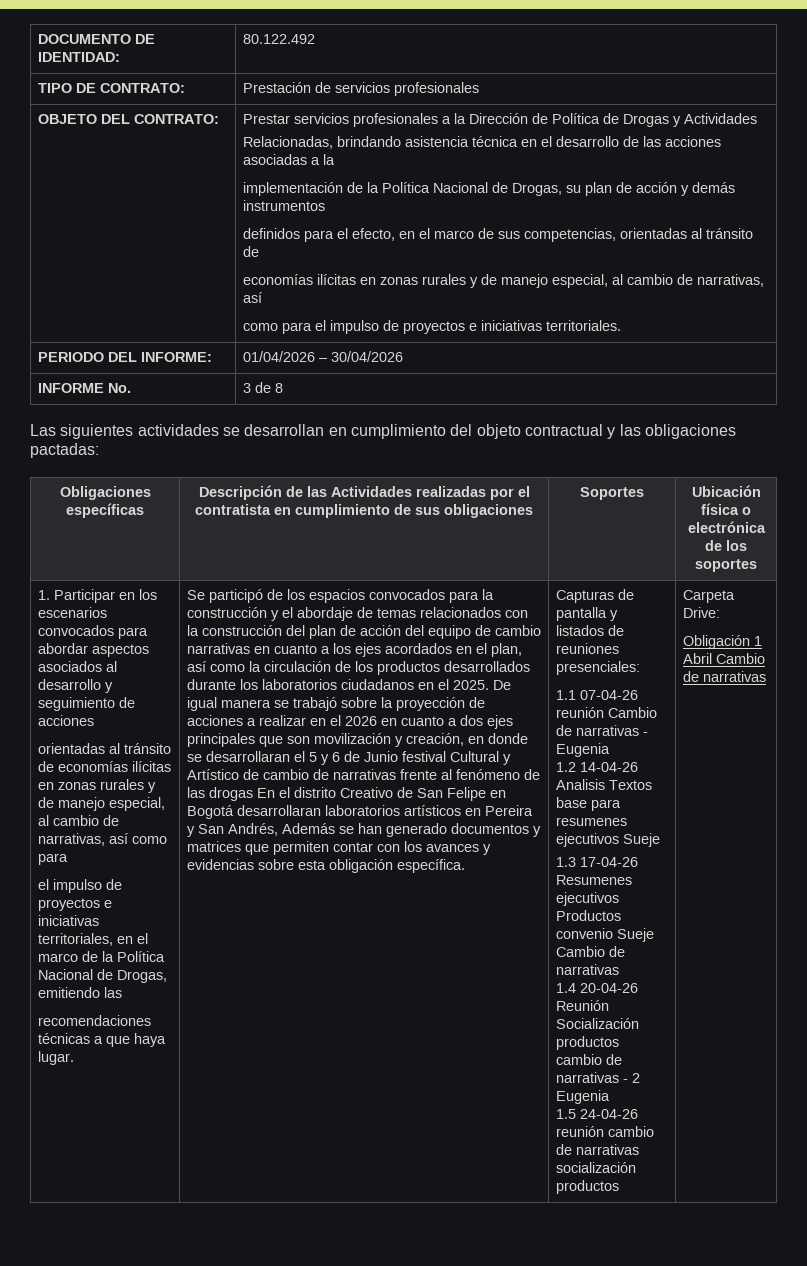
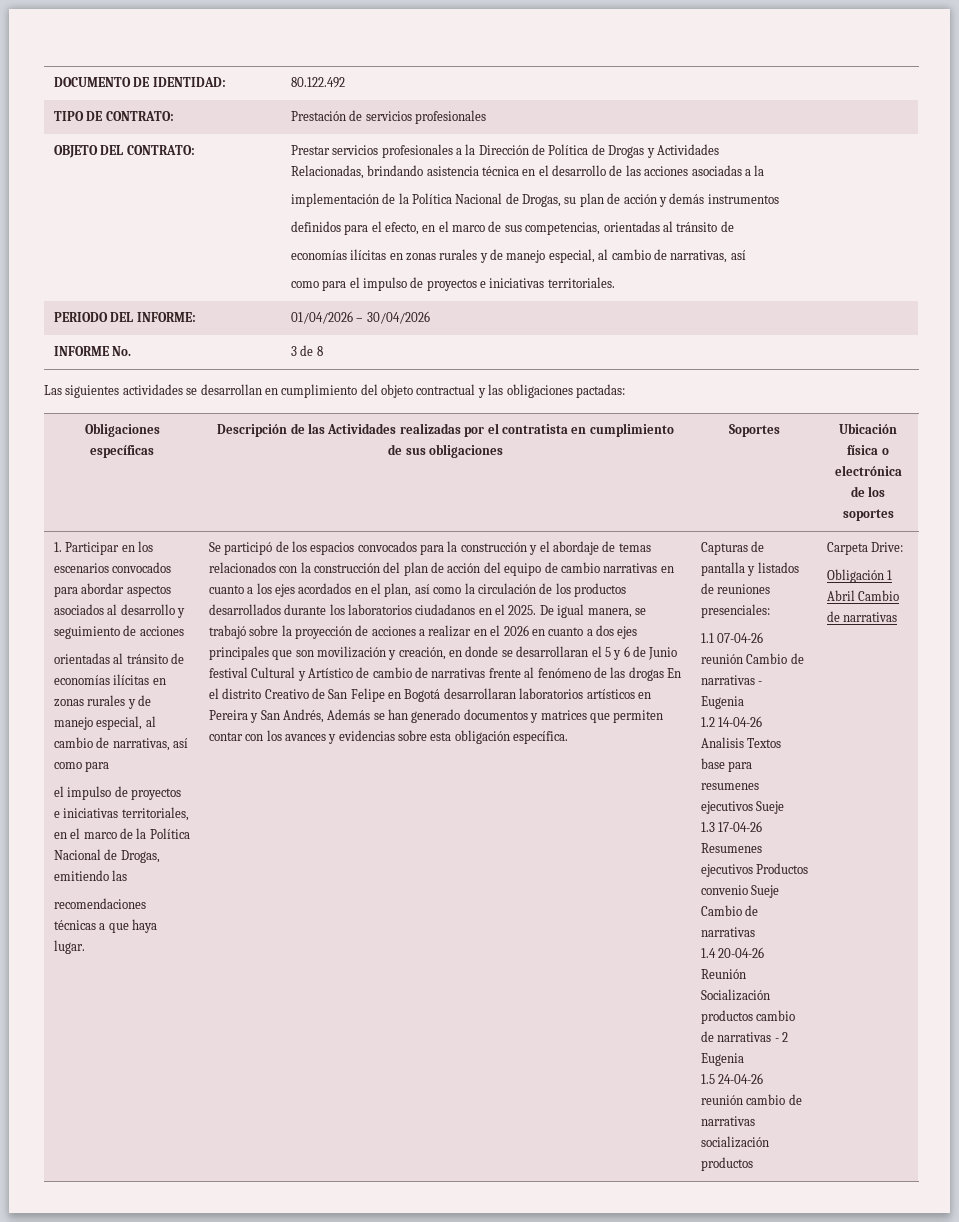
- De igual manera se trabajó sobre la proyección de acciones a realizar en el 2026 en cuanto a dos ejes principales que son movilización y creación, en donde se desarrollaran el 5 y 6 de Junio festival Cultural y Artístico de cambio de narrativas frente al fenómeno de las drogas En el distrito Creativo de San Felipe en Bogotá desarrollaran laboratorios artísticos en Pereira y San Andrés, Además se han generado documentos y matrices que permiten contar con los avances y evidencias sobre esta obligación específica.
+ De igual manera, se trabajó sobre la proyección de acciones a realizar en el 2026 en cuanto a dos ejes principales que son movilización y creación, en donde se desarrollaran el 5 y 6 de Junio festival Cultural y Artístico de cambio de narrativas frente al fenómeno de las drogas En el distrito Creativo de San Felipe en Bogotá desarrollaran laboratorios artísticos en Pereira y San Andrés, Además se han generado documentos y matrices que permiten contar con los avances y evidencias sobre esta obligación específica.

